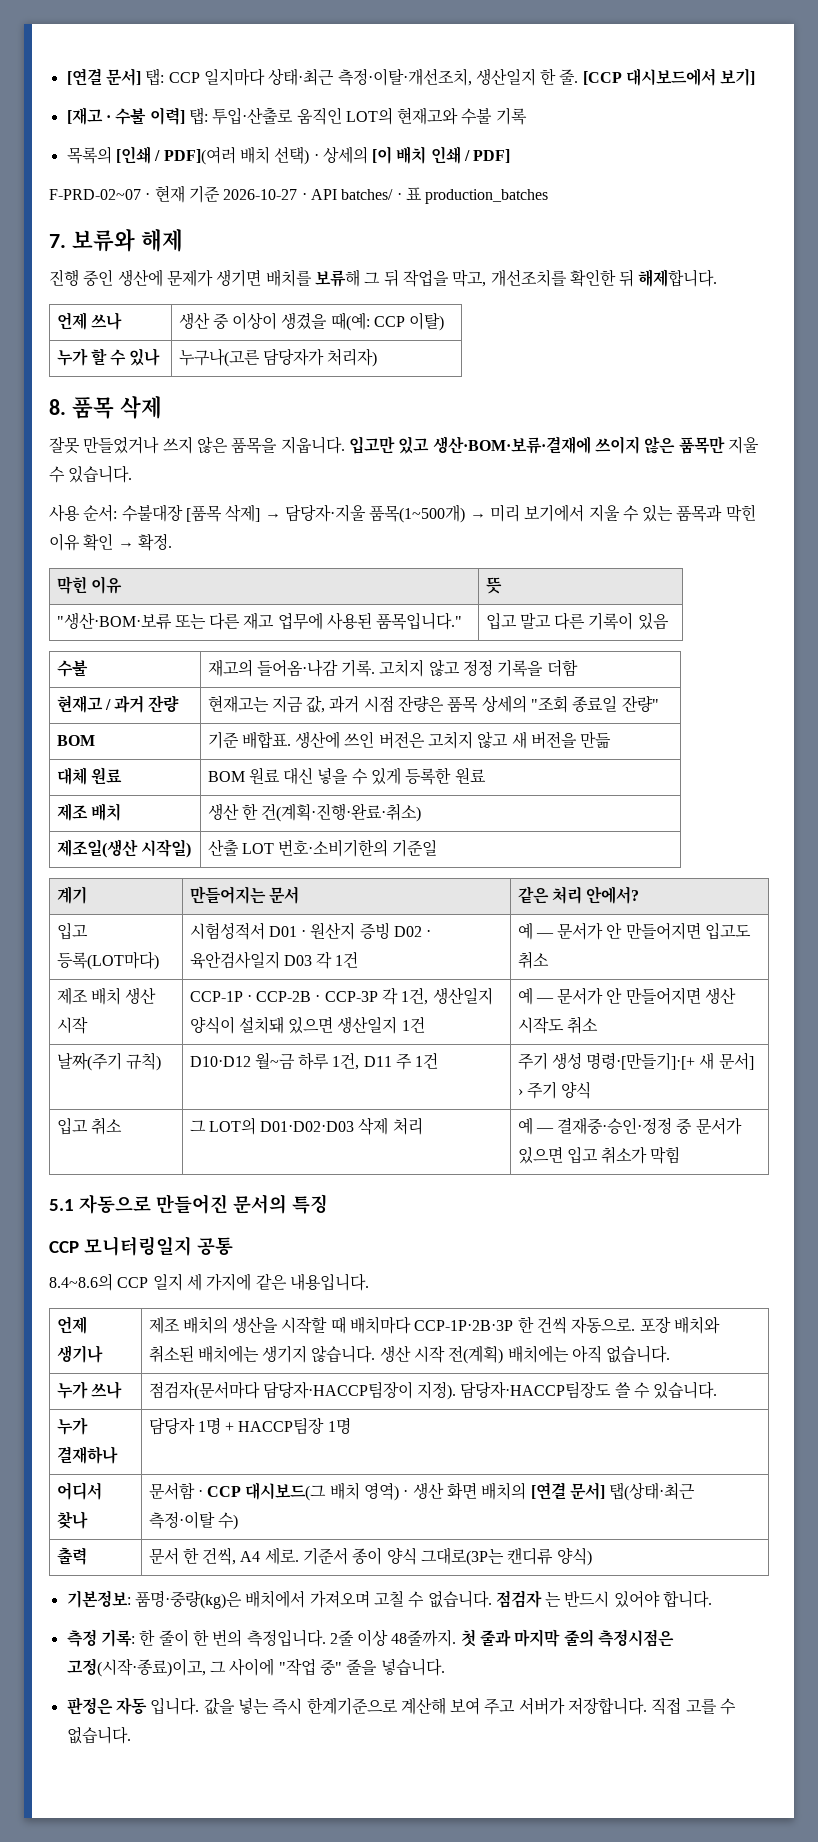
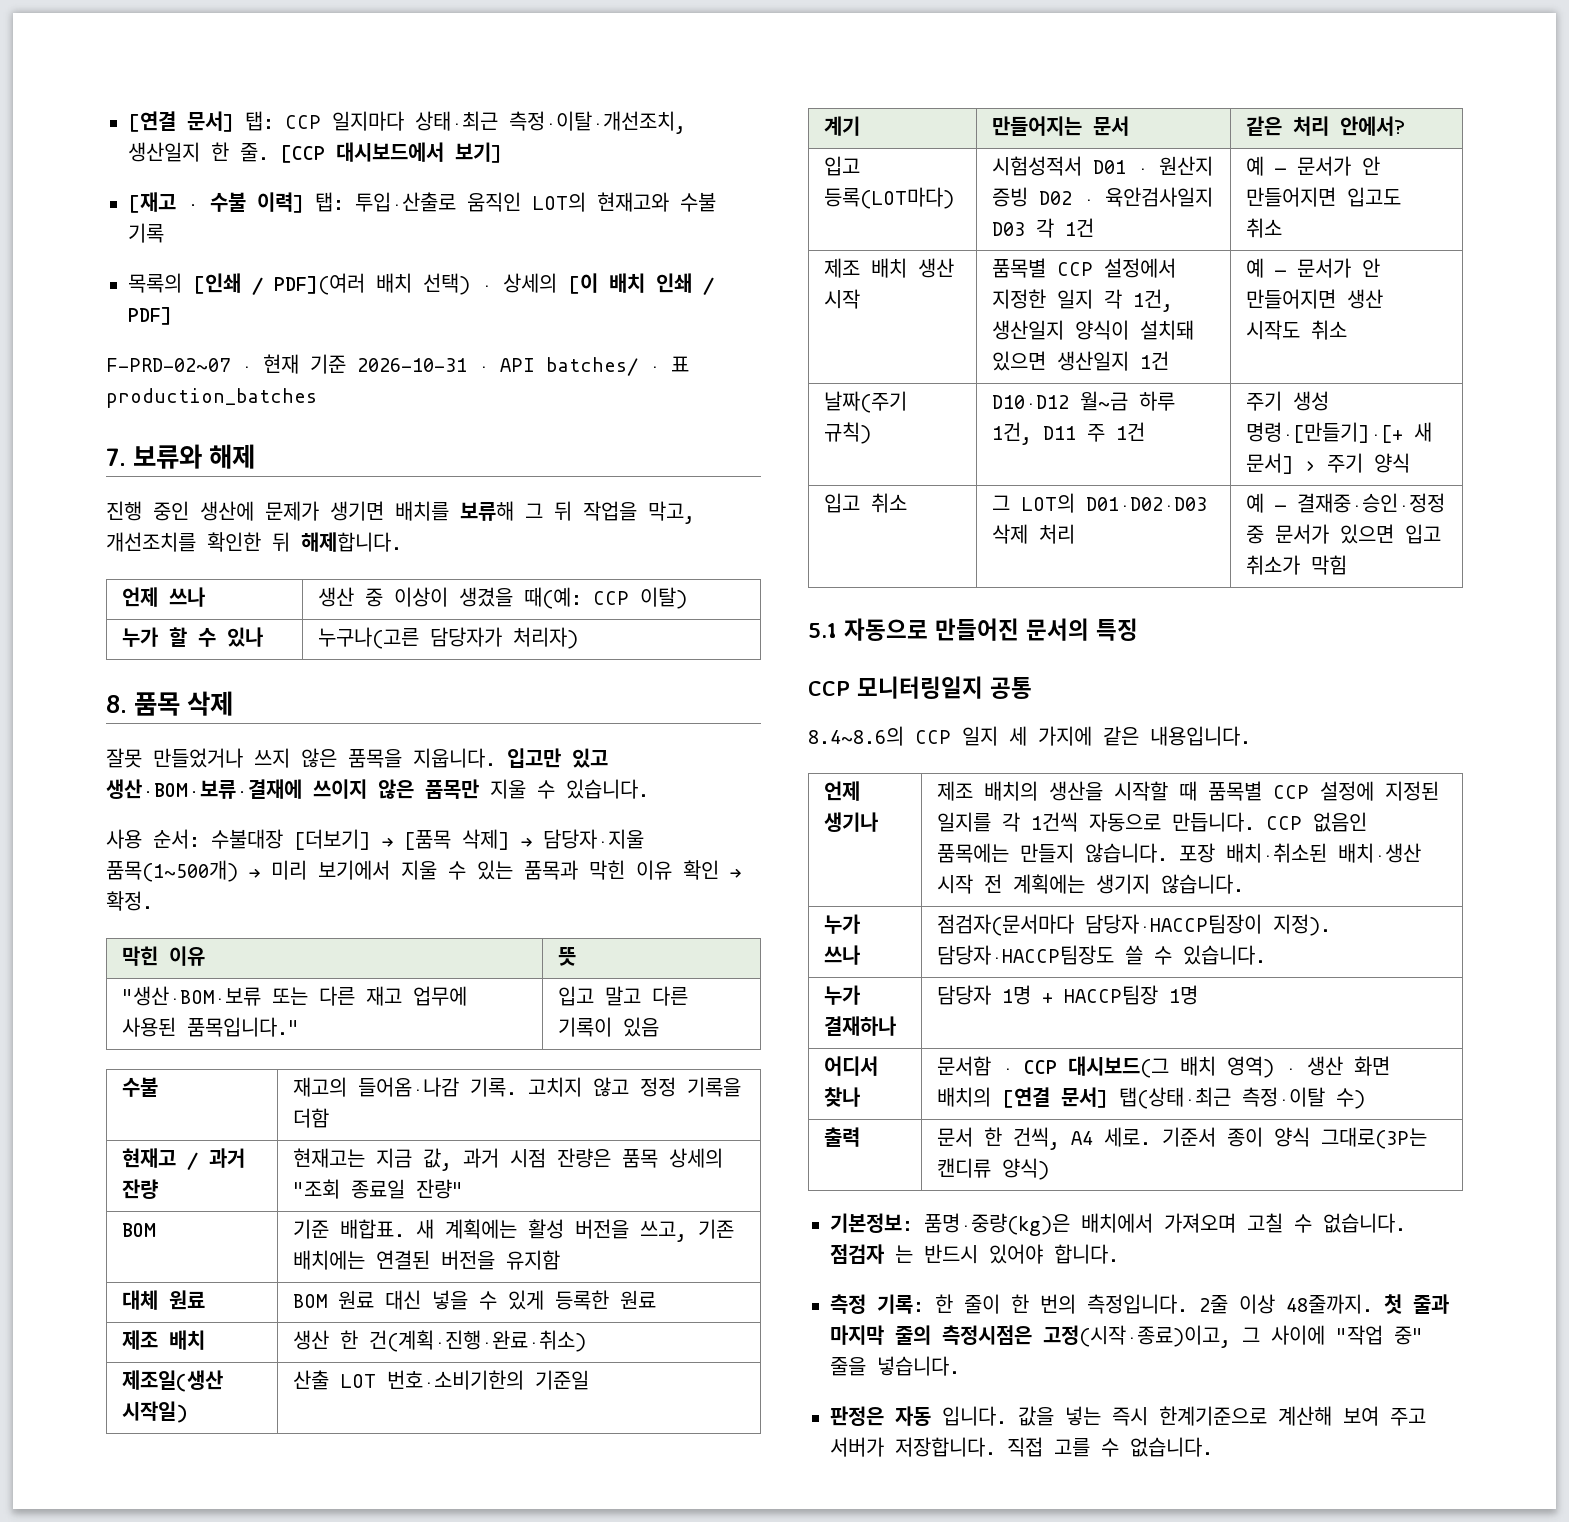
- F-PRD-02~07 · 현재 기준 2026-10-27 · API batches/ · 표 production_batches
+ F-PRD-02~07 · 현재 기준 2026-10-31 · API batches/ · 표 production_batches
- 사용 순서: 수불대장 [품목 삭제] → 담당자·지울 품목(1~500개) → 미리 보기에서 지울 수 있는 품목과 막힌 이유 확인 → 확정.
+ 사용 순서: 수불대장 [더보기] → [품목 삭제] → 담당자·지울 품목(1~500개) → 미리 보기에서 지울 수 있는 품목과 막힌 이유 확인 → 확정.
- BOM | 기준 배합표. 생산에 쓰인 버전은 고치지 않고 새 버전을 만듦
+ BOM | 기준 배합표. 새 계획에는 활성 버전을 쓰고, 기존 배치에는 연결된 버전을 유지함
- 제조 배치 생산 시작 | CCP-1P · CCP-2B · CCP-3P 각 1건, 생산일지 양식이 설치돼 있으면 생산일지 1건 | 예 — 문서가 안 만들어지면 생산 시작도 취소
+ 제조 배치 생산 시작 | 품목별 CCP 설정에서 지정한 일지 각 1건, 생산일지 양식이 설치돼 있으면 생산일지 1건 | 예 — 문서가 안 만들어지면 생산 시작도 취소
- 언제 생기나 | 제조 배치의 생산을 시작할 때 배치마다 CCP-1P·2B·3P 한 건씩 자동으로. 포장 배치와 취소된 배치에는 생기지 않습니다. 생산 시작 전(계획) 배치에는 아직 없습니다.
+ 언제 생기나 | 제조 배치의 생산을 시작할 때 품목별 CCP 설정에 지정된 일지를 각 1건씩 자동으로 만듭니다. CCP 없음인 품목에는 만들지 않습니다. 포장 배치·취소된 배치·생산 시작 전 계획에는 생기지 않습니다.

